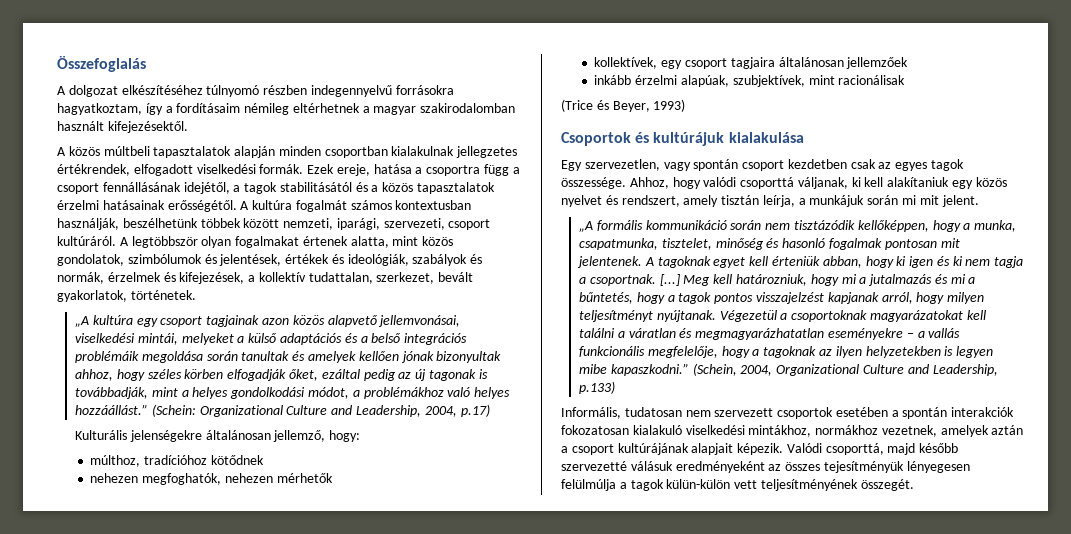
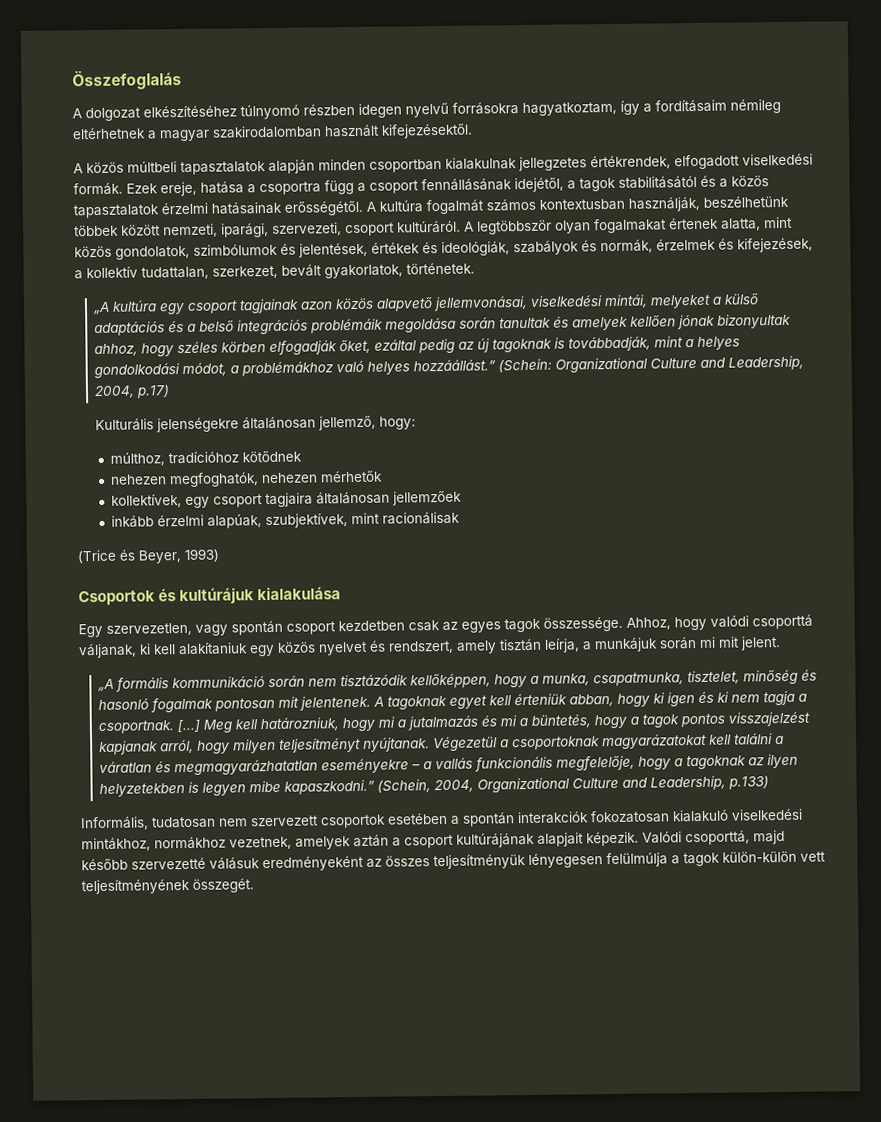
- A dolgozat elkészítéséhez túlnyomó részben indegennyelvű forrásokra hagyatkoztam, így a fordításaim némileg eltérhetnek a magyar szakirodalomban használt kifejezésektől.
+ A dolgozat elkészítéséhez túlnyomó részben idegen nyelvű forrásokra hagyatkoztam, így a fordításaim némileg eltérhetnek a magyar szakirodalomban használt kifejezésektől.
- „A kultúra egy csoport tagjainak azon közös alapvető jellemvonásai, viselkedési mintái, melyeket a külső adaptációs és a belső integrációs problémáik megoldása során tanultak és amelyek kellően jónak bizonyultak ahhoz, hogy széles körben elfogadják őket, ezáltal pedig az új tagonak is továbbadják, mint a helyes gondolkodási módot, a problémákhoz való helyes hozzáállást.”
+ „A kultúra egy csoport tagjainak azon közös alapvető jellemvonásai, viselkedési mintái, melyeket a külső adaptációs és a belső integrációs problémáik megoldása során tanultak és amelyek kellően jónak bizonyultak ahhoz, hogy széles körben elfogadják őket, ezáltal pedig az új tagoknak is továbbadják, mint a helyes gondolkodási módot, a problémákhoz való helyes hozzáállást.”
- Meg kell határozniuk, hogy mi a jutalmazás és mi a bűntetés, hogy a tagok pontos visszajelzést kapjanak arról, hogy milyen teljesítményt nyújtanak.
+ Meg kell határozniuk, hogy mi a jutalmazás és mi a büntetés, hogy a tagok pontos visszajelzést kapjanak arról, hogy milyen teljesítményt nyújtanak.
- Valódi csoporttá, majd később szervezetté válásuk eredményeként az összes tejesítményük lényegesen felülmúlja a tagok külün-külön vett teljesítményének összegét.
+ Valódi csoporttá, majd később szervezetté válásuk eredményeként az összes teljesítményük lényegesen felülmúlja a tagok külön-külön vett teljesítményének összegét.

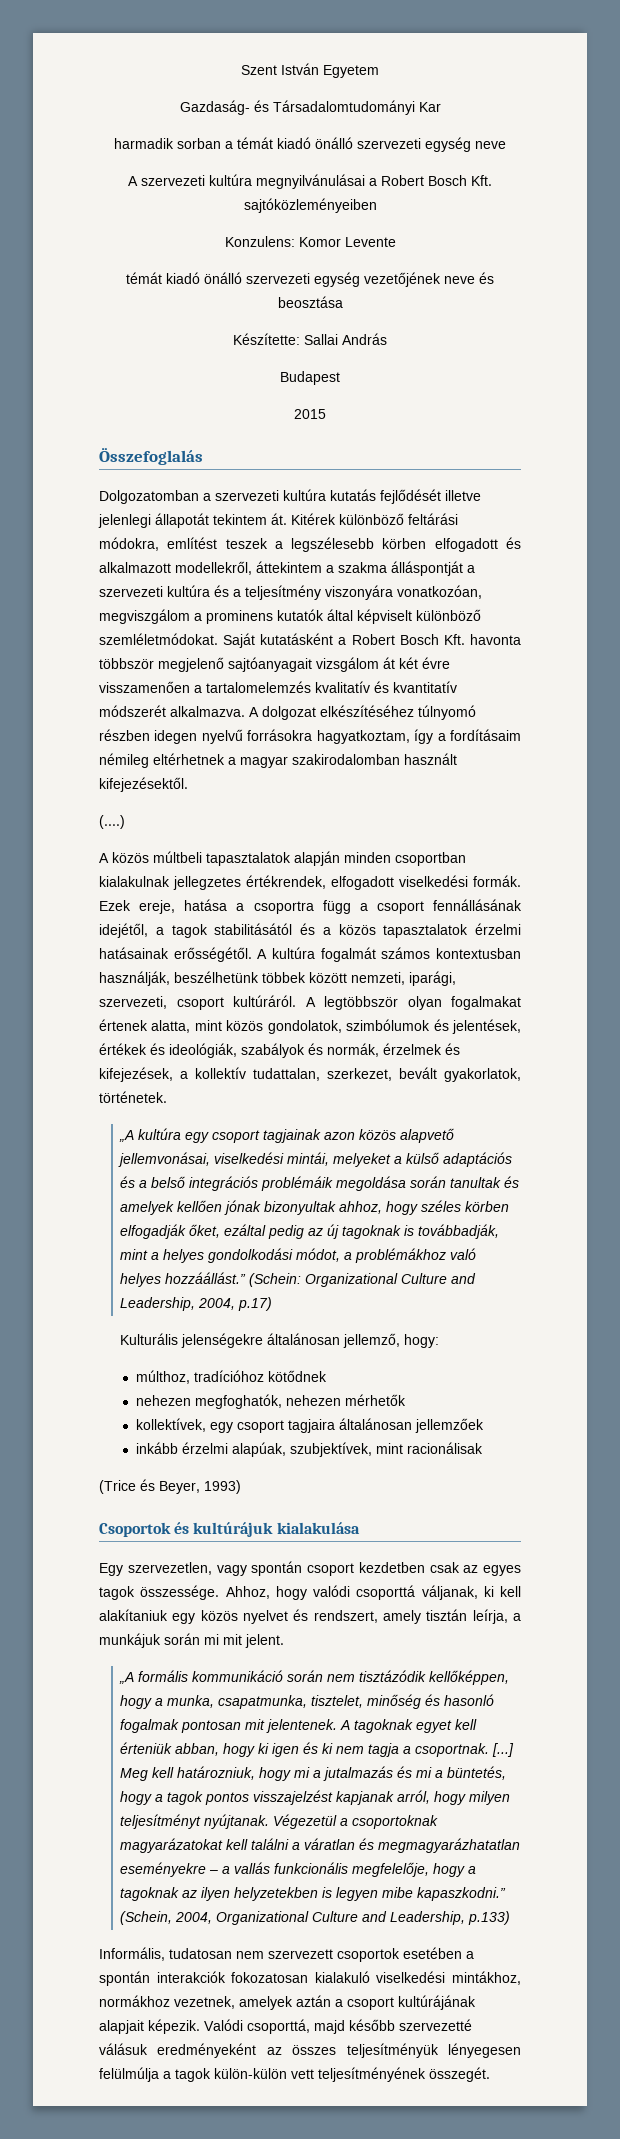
+ Szent István Egyetem
+ Gazdaság- és Társadalomtudományi Kar
+ harmadik sorban a témát kiadó önálló szervezeti egység neve
+ A szervezeti kultúra megnyilvánulásai a Robert Bosch Kft. sajtóközleményeiben
+ Konzulens: Komor Levente
+ témát kiadó önálló szervezeti egység vezetőjének neve és beosztása
+ Készítette: Sallai András
+ Budapest
+ 2015
  Összefoglalás
- A dolgozat elkészítéséhez túlnyomó részben idegen nyelvű forrásokra hagyatkoztam, így a fordításaim némileg eltérhetnek a magyar szakirodalomban használt kifejezésektől.
+ Dolgozatomban a szervezeti kultúra kutatás fejlődését illetve jelenlegi állapotát tekintem át. Kitérek különböző feltárási módokra, említést teszek a legszélesebb körben elfogadott és alkalmazott modellekről, áttekintem a szakma álláspontját a szervezeti kultúra és a teljesítmény viszonyára vonatkozóan, megviszgálom a prominens kutatók által képviselt különböző szemléletmódokat. Saját kutatásként a Robert Bosch Kft. havonta többször megjelenő sajtóanyagait vizsgálom át két évre visszamenően a tartalomelemzés kvalitatív és kvantitatív módszerét alkalmazva. A dolgozat elkészítéséhez túlnyomó részben idegen nyelvű forrásokra hagyatkoztam, így a fordításaim némileg eltérhetnek a magyar szakirodalomban használt kifejezésektől.
+ (....)

